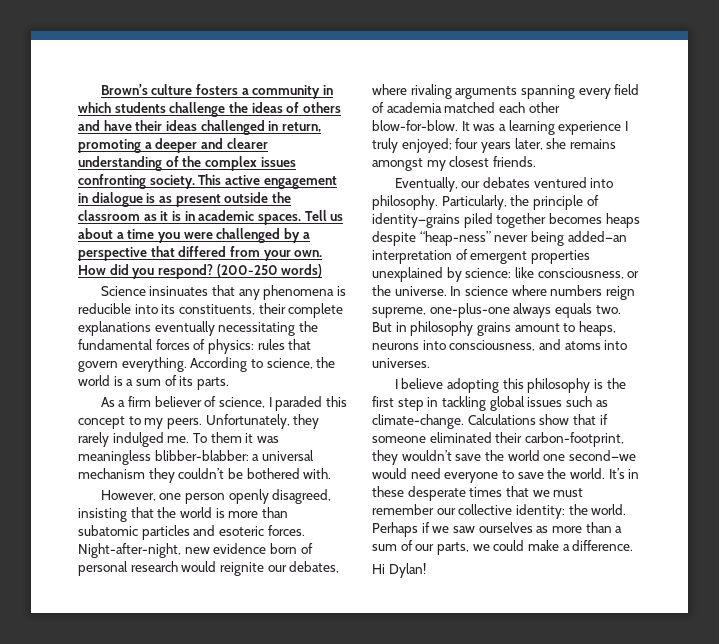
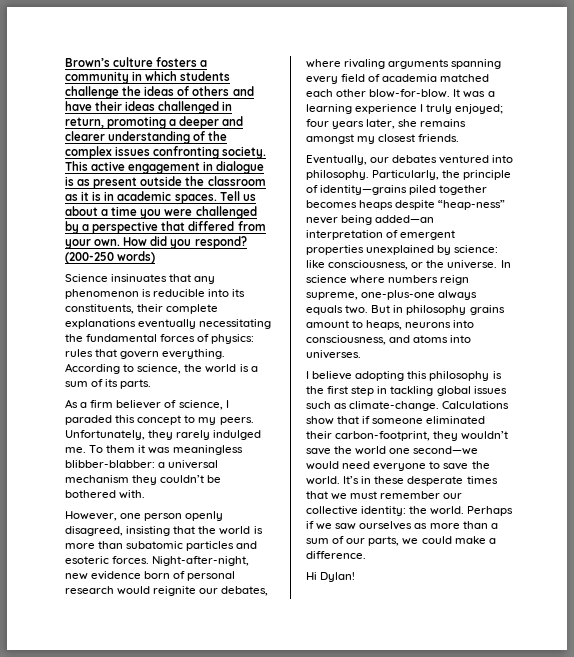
- Science insinuates that any phenomena is reducible into its constituents, their complete explanations eventually necessitating the fundamental forces of physics: rules that govern everything.
+ Science insinuates that any phenomenon is reducible into its constituents, their complete explanations eventually necessitating the fundamental forces of physics: rules that govern everything.

